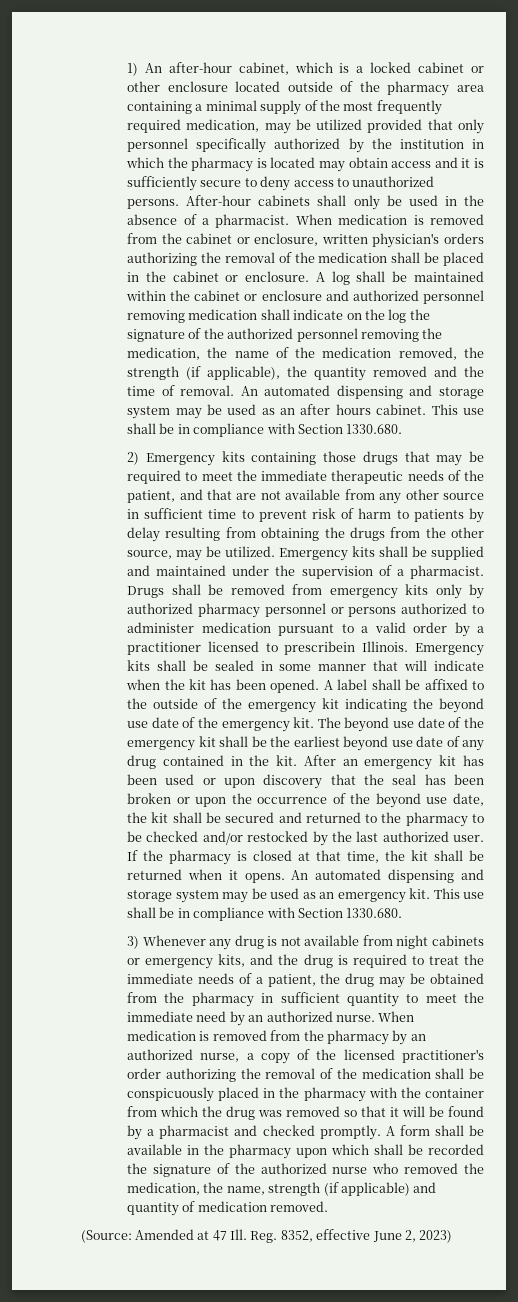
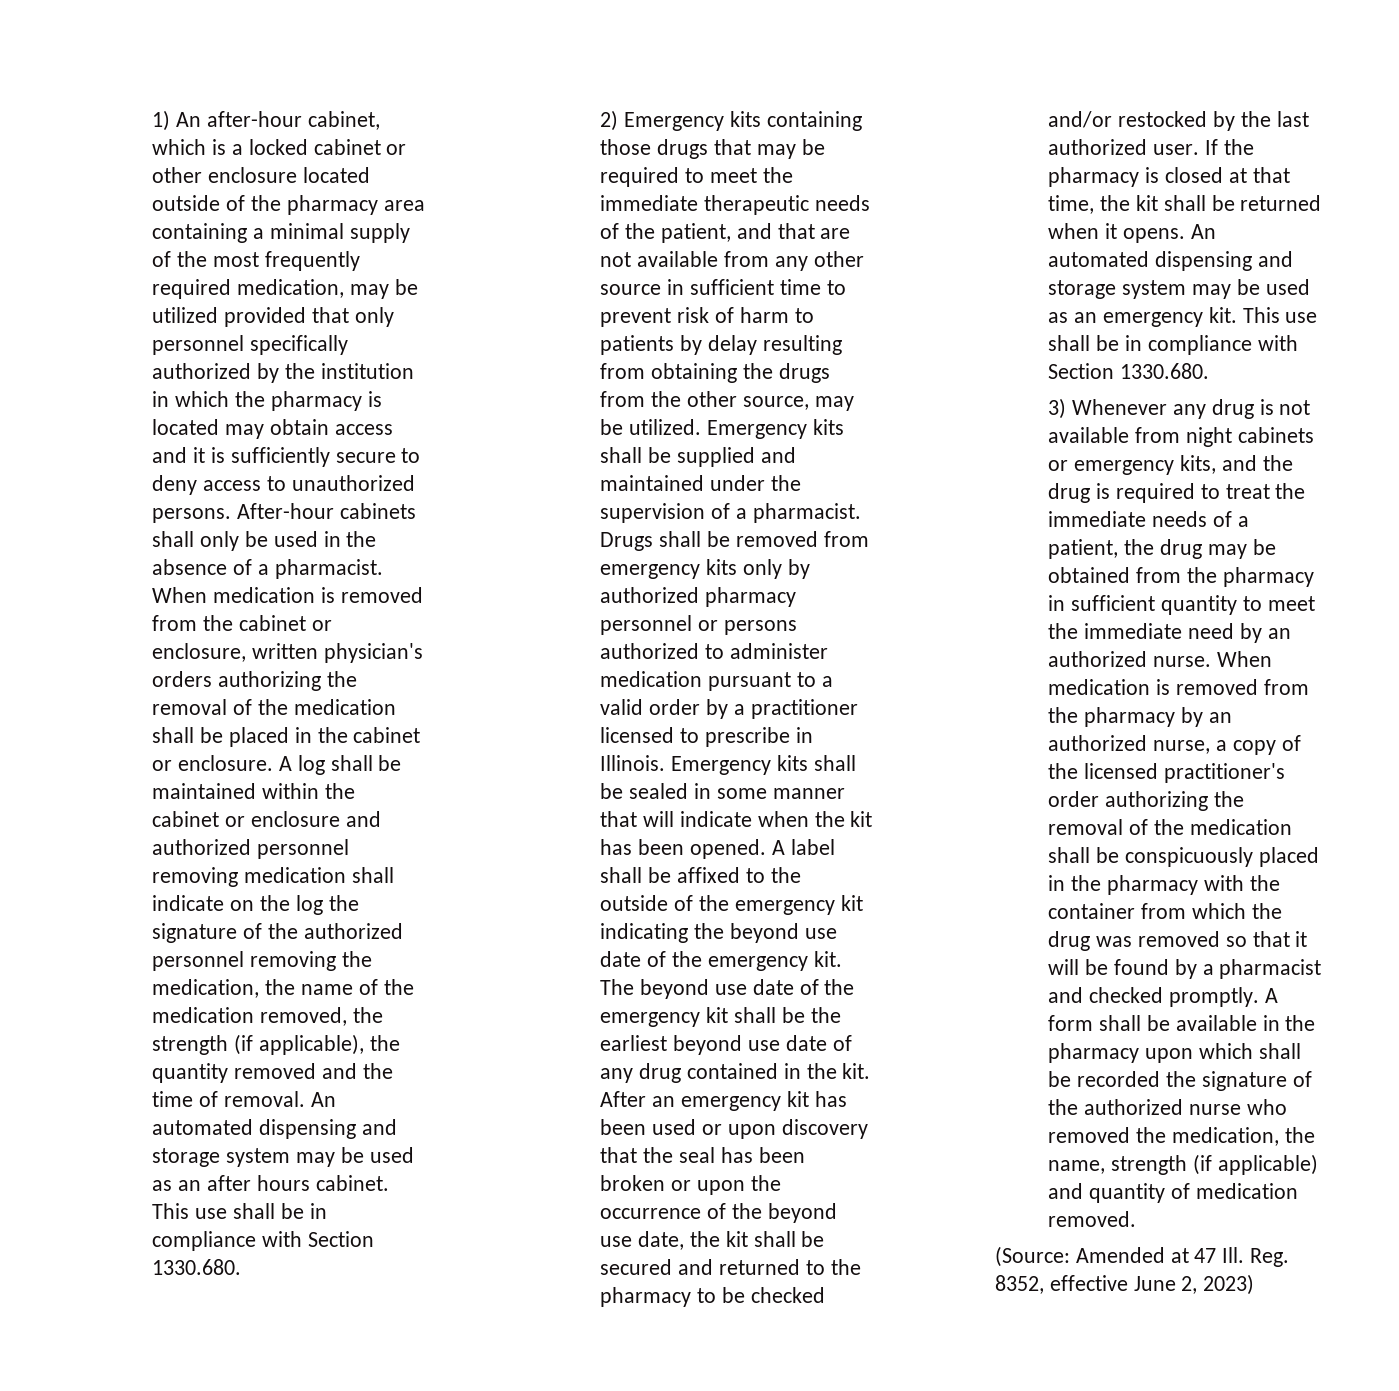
- Drugs shall be removed from emergency kits only by authorized pharmacy personnel or persons authorized to administer medication pursuant to a valid order by a practitioner licensed to prescribein Illinois.
+ Drugs shall be removed from emergency kits only by authorized pharmacy personnel or persons authorized to administer medication pursuant to a valid order by a practitioner licensed to prescribe in Illinois.

